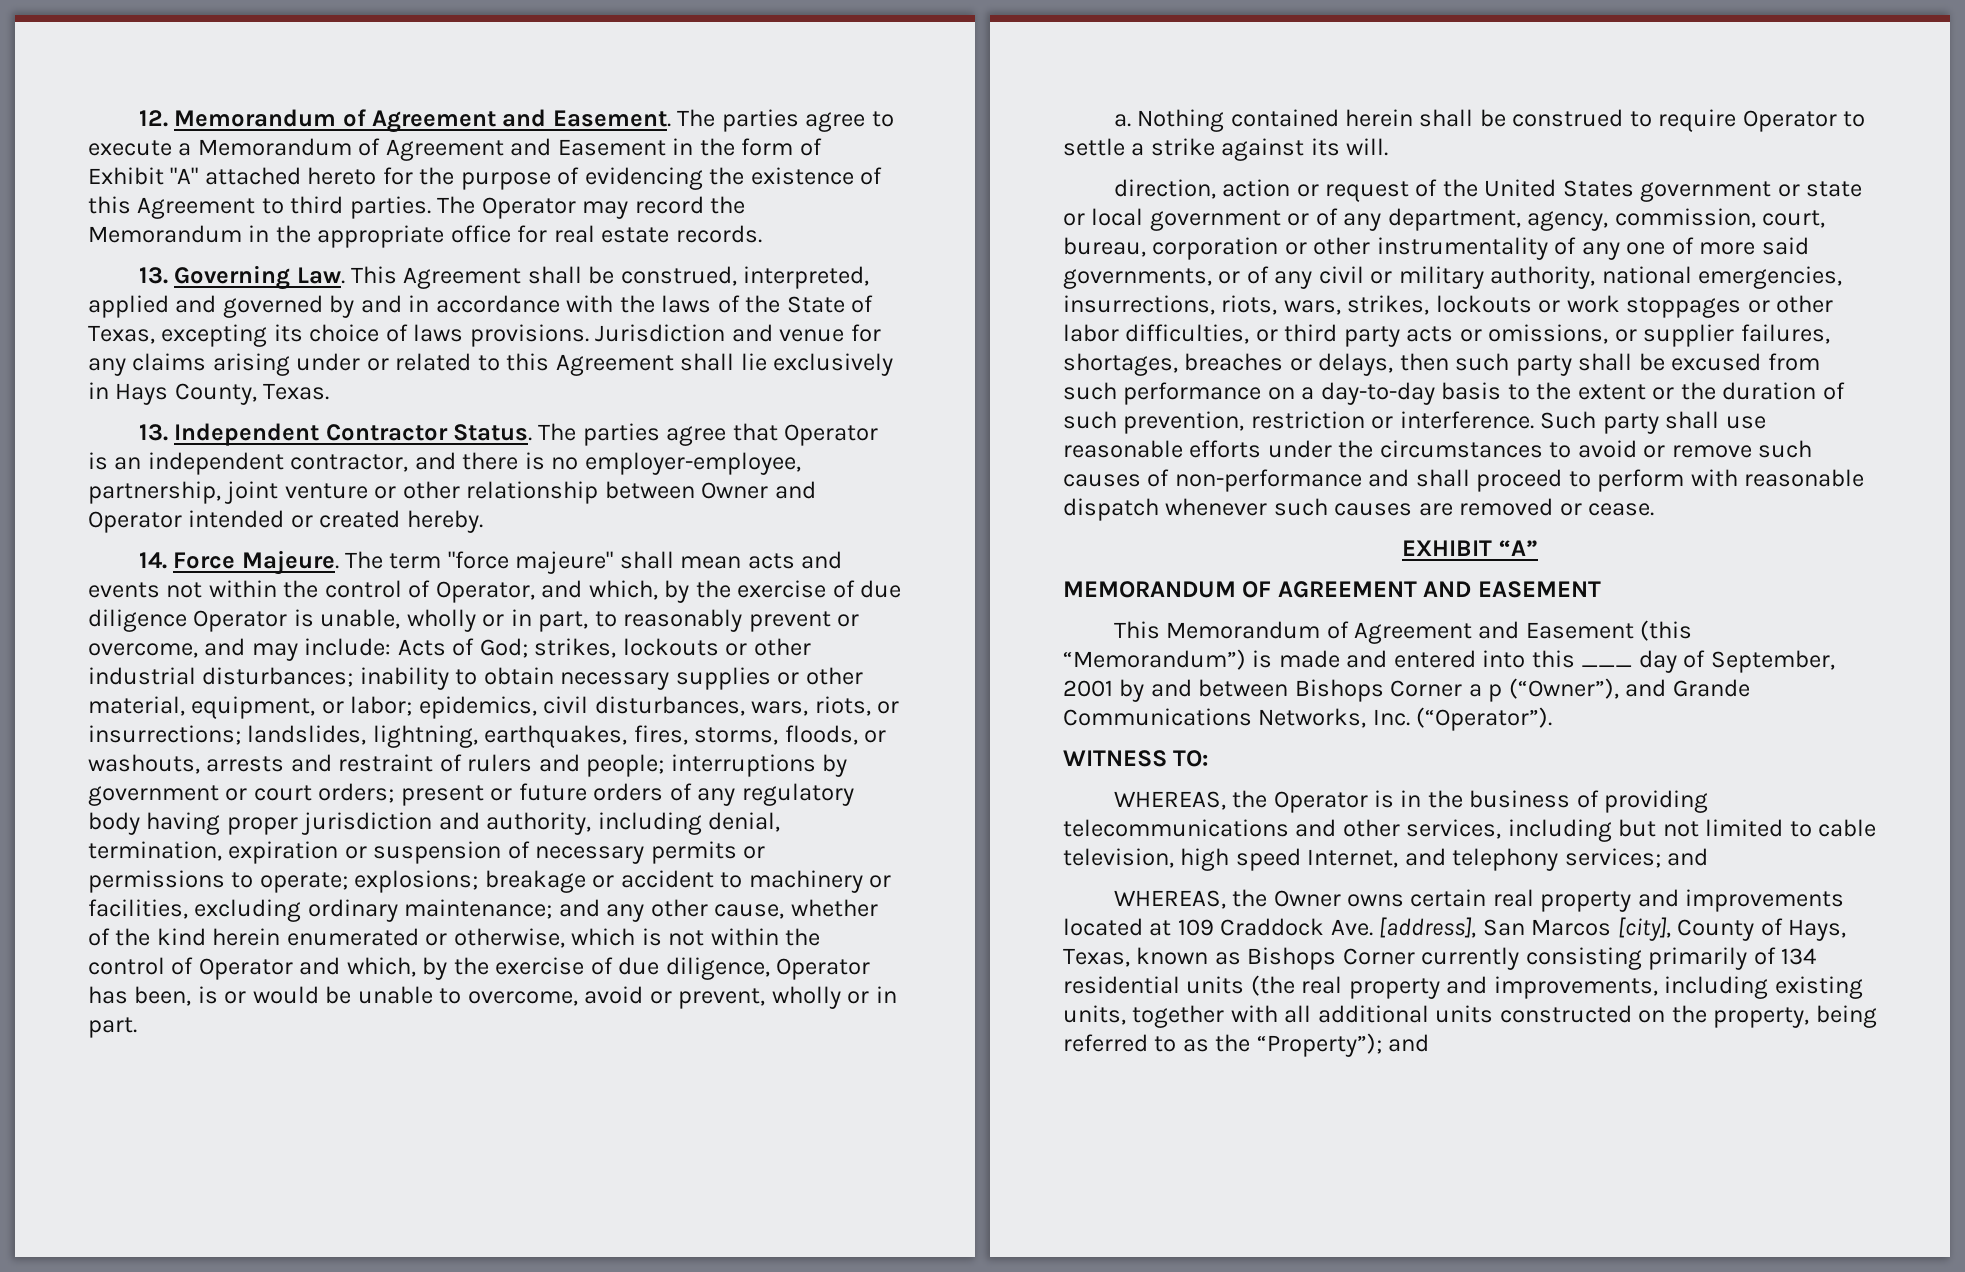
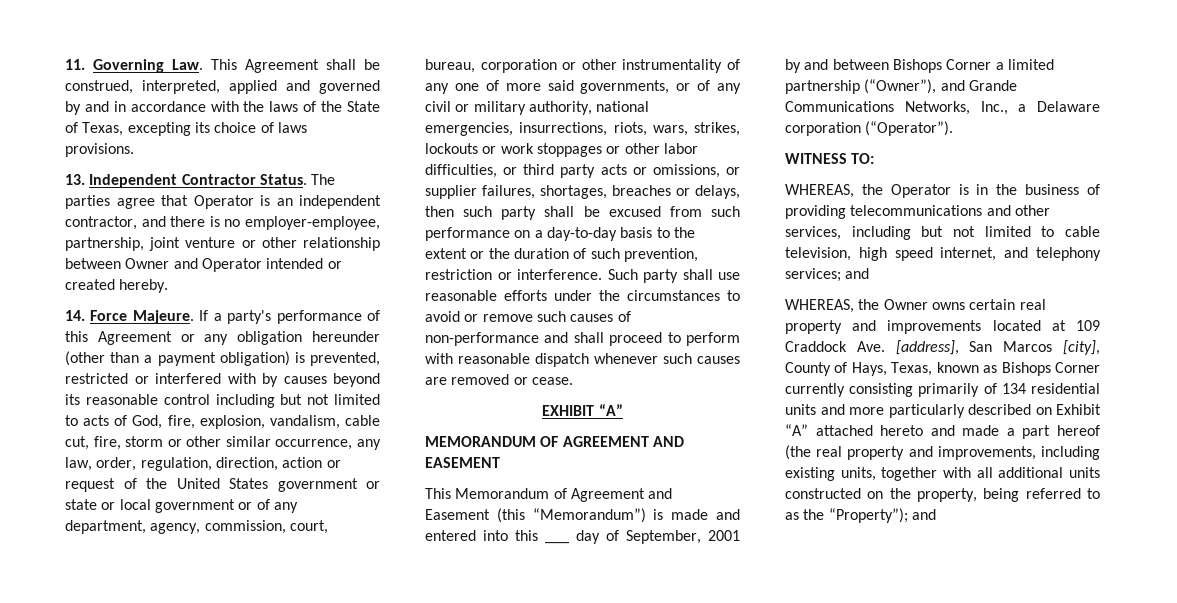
- 12. Memorandum of Agreement and Easement. The parties agree to execute a Memorandum of Agreement and Easement in the form of Exhibit "A" attached hereto for the purpose of evidencing the existence of this Agreement to third parties. The Operator may record the Memorandum in the appropriate office for real estate records.
- 13. Governing Law. This Agreement shall be construed, interpreted, applied and governed by and in accordance with the laws of the State of Texas, excepting its choice of laws provisions. Jurisdiction and venue for any claims arising under or related to this Agreement shall lie exclusively in Hays County, Texas.
+ 11. Governing Law. This Agreement shall be construed, interpreted, applied and governed by and in accordance with the laws of the State of Texas, excepting its choice of laws provisions.
- The term "force majeure" shall mean acts and events not within the control of Operator, and which, by the exercise of due diligence Operator is unable, wholly or in part, to reasonably prevent or overcome, and may include: Acts of God; strikes, lockouts or other industrial disturbances; inability to obtain necessary supplies or other material, equipment, or labor; epidemics, civil disturbances, wars, riots, or insurrections; landslides, lightning, earthquakes, fires, storms, floods, or washouts, arrests and restraint of rulers and people; interruptions by government or court orders; present or future orders of any regulatory body having proper jurisdiction and authority, including denial, termination, expiration or suspension of necessary permits or permissions to operate; explosions; breakage or accident to machinery or facilities, excluding ordinary maintenance; and any other cause, whether of the kind herein enumerated or otherwise, which is not within the control of Operator and which, by the exercise of due diligence, Operator has been, is or would be unable to overcome, avoid or prevent, wholly or in part.
- a. Nothing contained herein shall be construed to require Operator to settle a strike against its will.
- direction, action or request of the United States government or state or local government or of any department, agency, commission, court, bureau, corporation or other instrumentality of any one of more said governments, or of any civil or military authority, national emergencies, insurrections, riots, wars, strikes, lockouts or work stoppages or other labor difficulties, or third party acts or omissions, or supplier failures, shortages, breaches or delays, then such party shall be excused from such performance on a day-to-day basis to the extent or the duration of such prevention, restriction or interference.
+ If a party's performance of this Agreement or any obligation hereunder (other than a payment obligation) is prevented, restricted or interfered with by causes beyond its reasonable control including but not limited to acts of God, fire, explosion, vandalism, cable cut, fire, storm or other similar occurrence, any law, order, regulation, direction, action or request of the United States government or state or local government or of any department, agency, commission, court, bureau, corporation or other instrumentality of any one of more said governments, or of any civil or military authority, national emergencies, insurrections, riots, wars, strikes, lockouts or work stoppages or other labor difficulties, or third party acts or omissions, or supplier failures, shortages, breaches or delays, then such party shall be excused from such performance on a day-to-day basis to the extent or the duration of such prevention, restriction or interference.
- This Memorandum of Agreement and Easement (this “Memorandum”) is made and entered into this ___ day of September, 2001 by and between Bishops Corner a p (“Owner”), and Grande Communications Networks, Inc. (“Operator”).
+ This Memorandum of Agreement and Easement (this “Memorandum”) is made and entered into this ___ day of September, 2001 by and between Bishops Corner a limited partnership (“Owner”), and Grande Communications Networks, Inc., a Delaware corporation (“Operator”).
- WHEREAS, the Operator is in the business of providing telecommunications and other services, including but not limited to cable television, high speed Internet, and telephony services; and
+ WHEREAS, the Operator is in the business of providing telecommunications and other services, including but not limited to cable television, high speed internet, and telephony services; and
- WHEREAS, the Owner owns certain real property and improvements located at 109 Craddock Ave. [address], San Marcos [city], County of Hays, Texas, known as Bishops Corner currently consisting primarily of 134 residential units (the real property and improvements, including existing units, together with all additional units constructed on the property, being referred to as the “Property”); and
+ WHEREAS, the Owner owns certain real property and improvements located at 109 Craddock Ave. [address], San Marcos [city], County of Hays, Texas, known as Bishops Corner currently consisting primarily of 134 residential units and more particularly described on Exhibit “A” attached hereto and made a part hereof (the real property and improvements, including existing units, together with all additional units constructed on the property, being referred to as the “Property”); and

